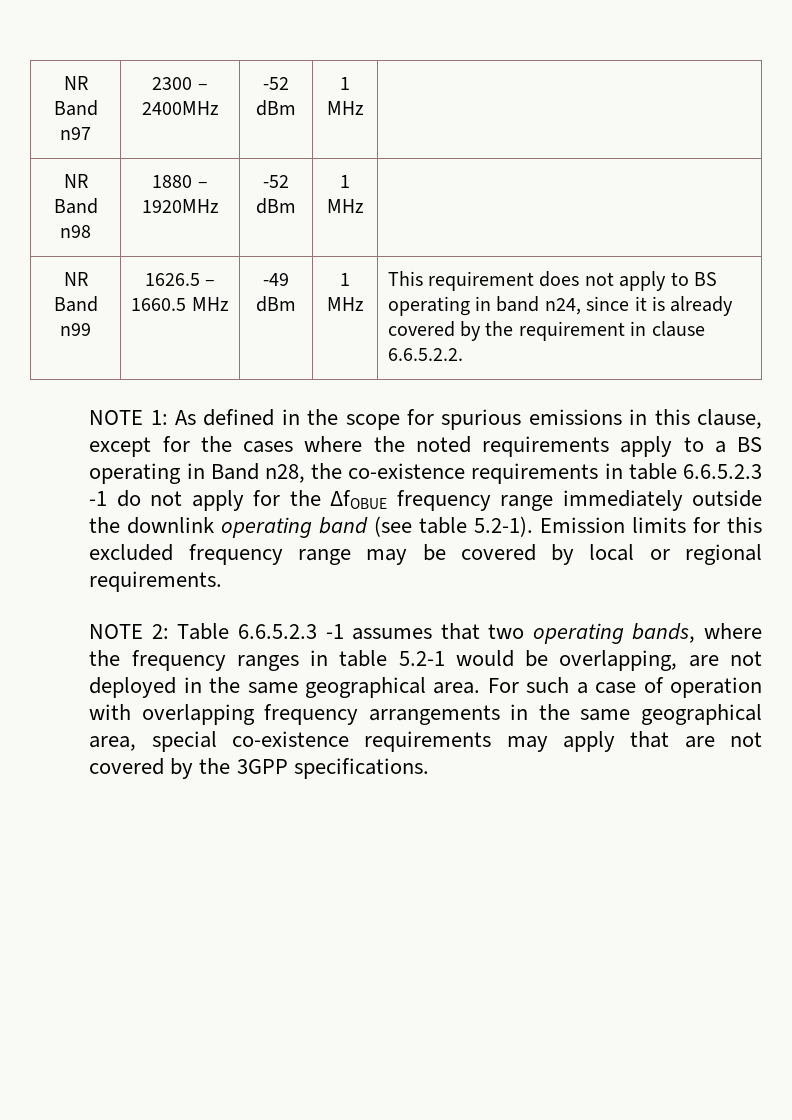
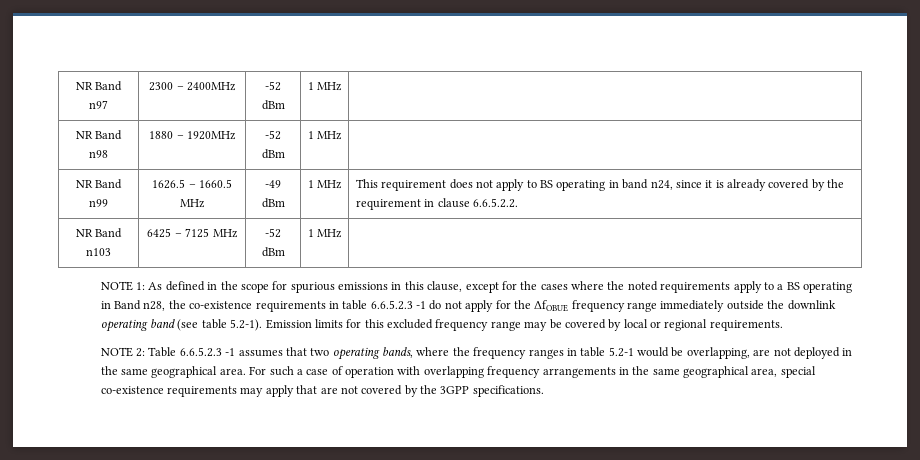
+ NR Band n103 | 6425 – 7125 MHz | -52 dBm | 1 MHz |

